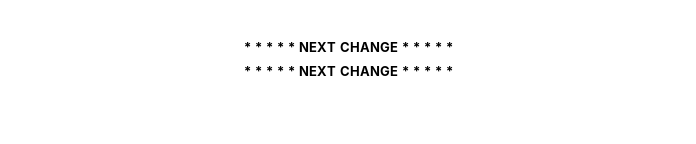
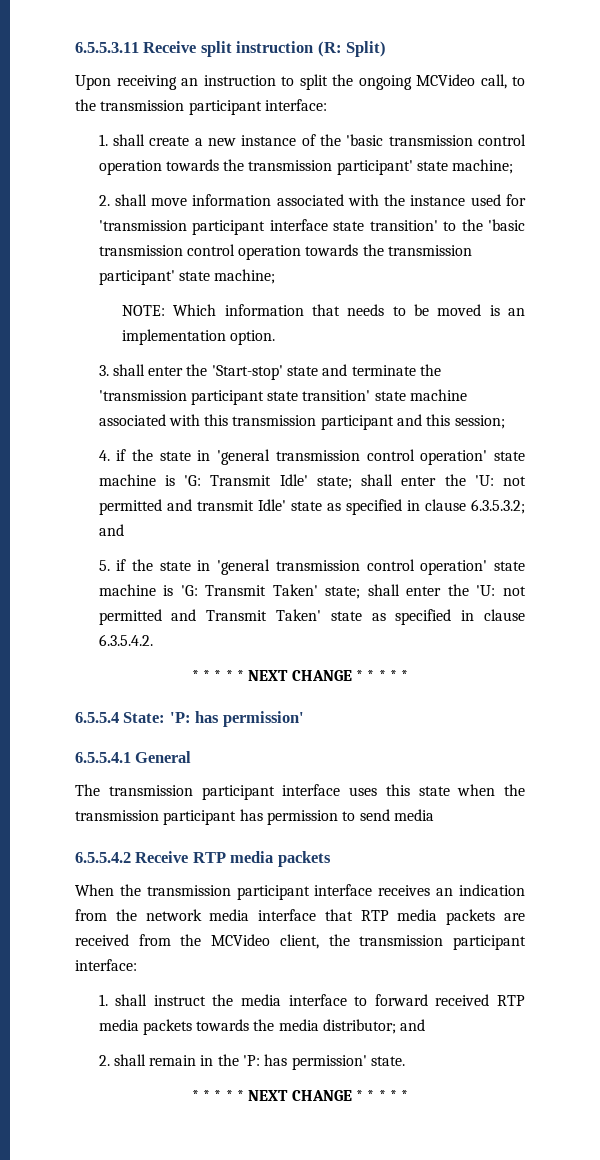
+ 6.5.5.3.11 Receive split instruction (R: Split)
+ Upon receiving an instruction to split the ongoing MCVideo call, to the transmission participant interface:
+ 1. shall create a new instance of the 'basic transmission control operation towards the transmission participant' state machine;
+ 2. shall move information associated with the instance used for 'transmission participant interface state transition' to the 'basic transmission control operation towards the transmission participant' state machine;
+ NOTE: Which information that needs to be moved is an implementation option.
+ 3. shall enter the 'Start-stop' state and terminate the 'transmission participant state transition' state machine associated with this transmission participant and this session;
+ 4. if the state in 'general transmission control operation' state machine is 'G: Transmit Idle' state; shall enter the 'U: not permitted and transmit Idle' state as specified in clause 6.3.5.3.2; and
+ 5. if the state in 'general transmission control operation' state machine is 'G: Transmit Taken' state; shall enter the 'U: not permitted and Transmit Taken' state as specified in clause 6.3.5.4.2.
+ 6.5.5.4 State: 'P: has permission'
+ 6.5.5.4.1 General
+ The transmission participant interface uses this state when the transmission participant has permission to send media
+ 6.5.5.4.2 Receive RTP media packets
+ When the transmission participant interface receives an indication from the network media interface that RTP media packets are received from the MCVideo client, the transmission participant interface:
+ 1. shall instruct the media interface to forward received RTP media packets towards the media distributor; and
+ 2. shall remain in the 'P: has permission' state.

